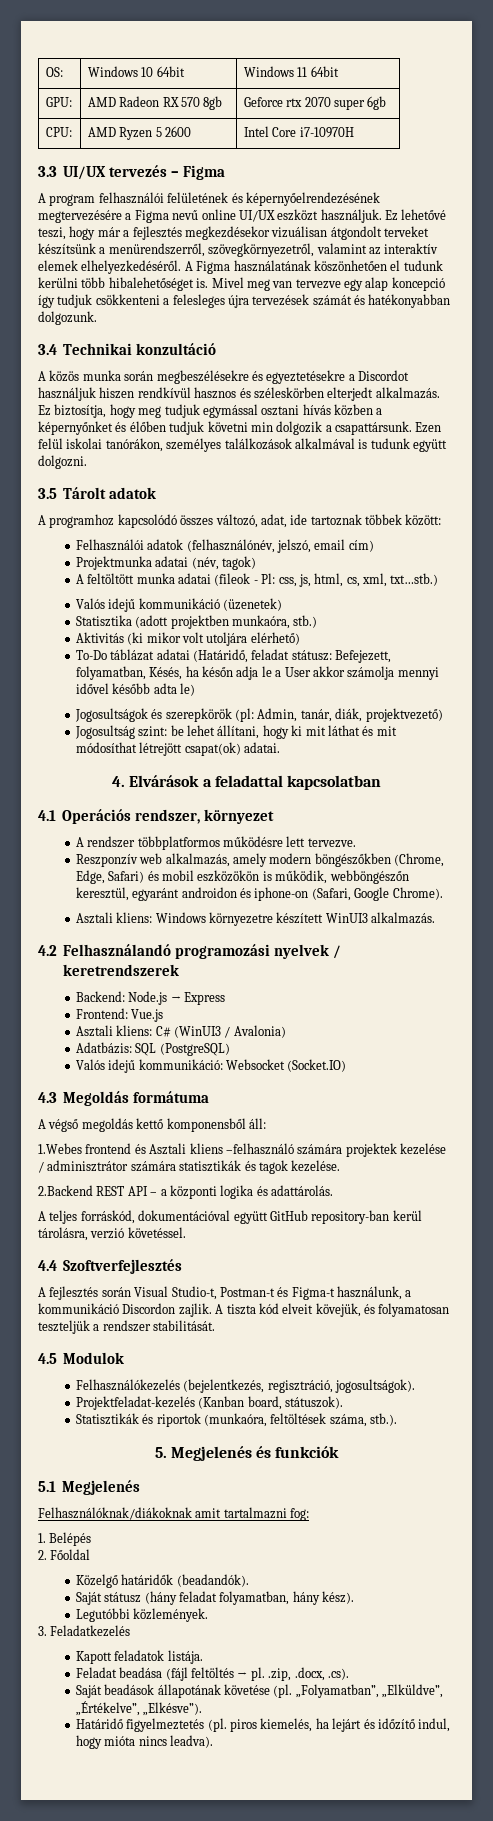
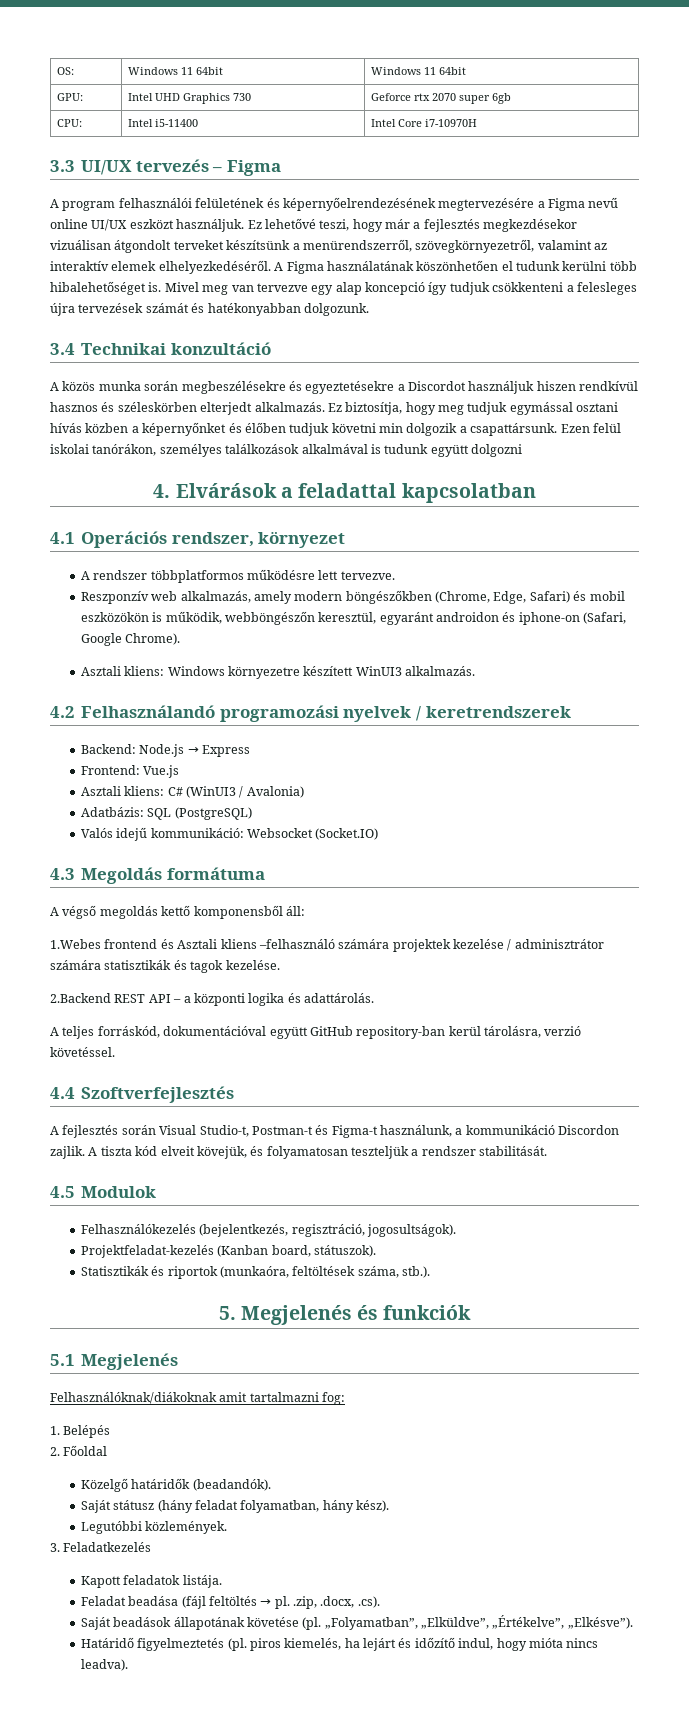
- OS: | Windows 10 64bit | Windows 11 64bit
+ OS: | Windows 11 64bit | Windows 11 64bit
- GPU: | AMD Radeon RX 570 8gb | Geforce rtx 2070 super 6gb
+ GPU: | Intel UHD Graphics 730 | Geforce rtx 2070 super 6gb
- CPU: | AMD Ryzen 5 2600 | Intel Core i7-10970H
+ CPU: | Intel i5-11400 | Intel Core i7-10970H
- Ezen felül iskolai tanórákon, személyes találkozások alkalmával is tudunk együtt dolgozni.
- 3.5 Tárolt adatok
- A programhoz kapcsolódó összes változó, adat, ide tartoznak többek között:
- Felhasználói adatok (felhasználónév, jelszó, email cím)
- Projektmunka adatai (név, tagok)
- A feltöltött munka adatai (fileok - Pl: css, js, html, cs, xml, txt…stb.)
- Valós idejű kommunikáció (üzenetek)
- Statisztika (adott projektben munkaóra, stb.)
- Aktivitás (ki mikor volt utoljára elérhető)
- To-Do táblázat adatai (Határidő, feladat státusz: Befejezett, folyamatban, Késés, ha későn adja le a User akkor számolja mennyi idővel később adta le)
- Jogosultságok és szerepkörök (pl: Admin, tanár, diák, projektvezető)
- Jogosultság szint: be lehet állítani, hogy ki mit láthat és mit módosíthat létrejött csapat(ok) adatai.
+ Ezen felül iskolai tanórákon, személyes találkozások alkalmával is tudunk együtt dolgozni

